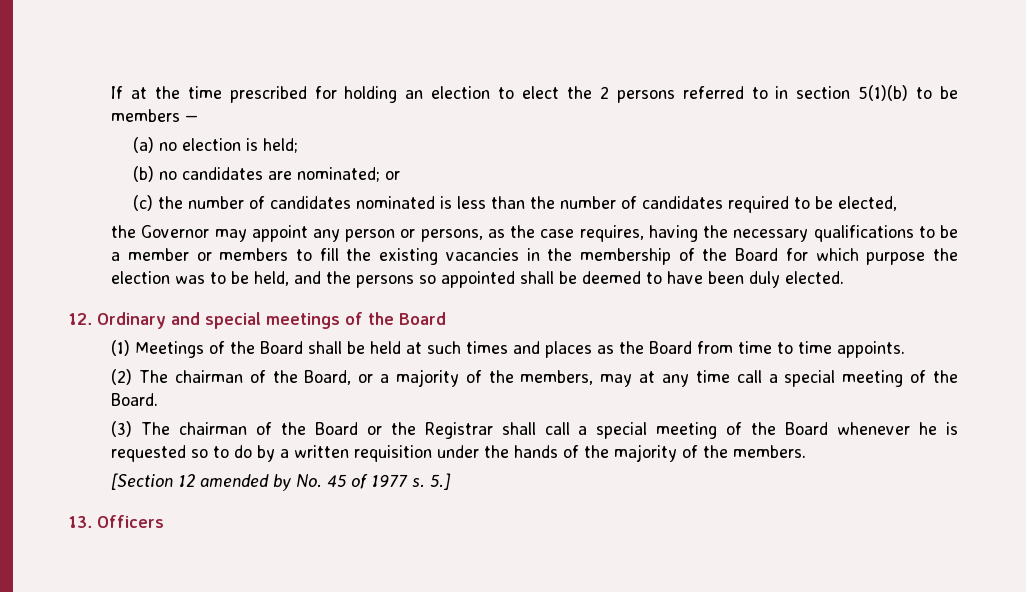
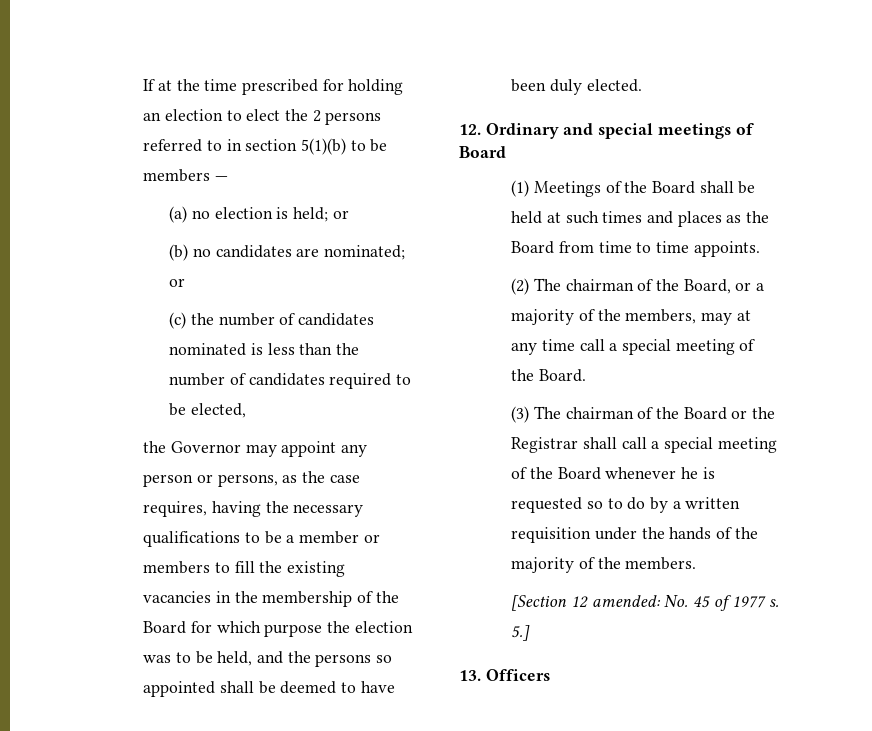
- (a) no election is held;
+ (a) no election is held; or
- 12. Ordinary and special meetings of the Board
+ 12. Ordinary and special meetings of Board
- [Section 12 amended by No. 45 of 1977 s.
+ [Section 12 amended: No. 45 of 1977 s.

